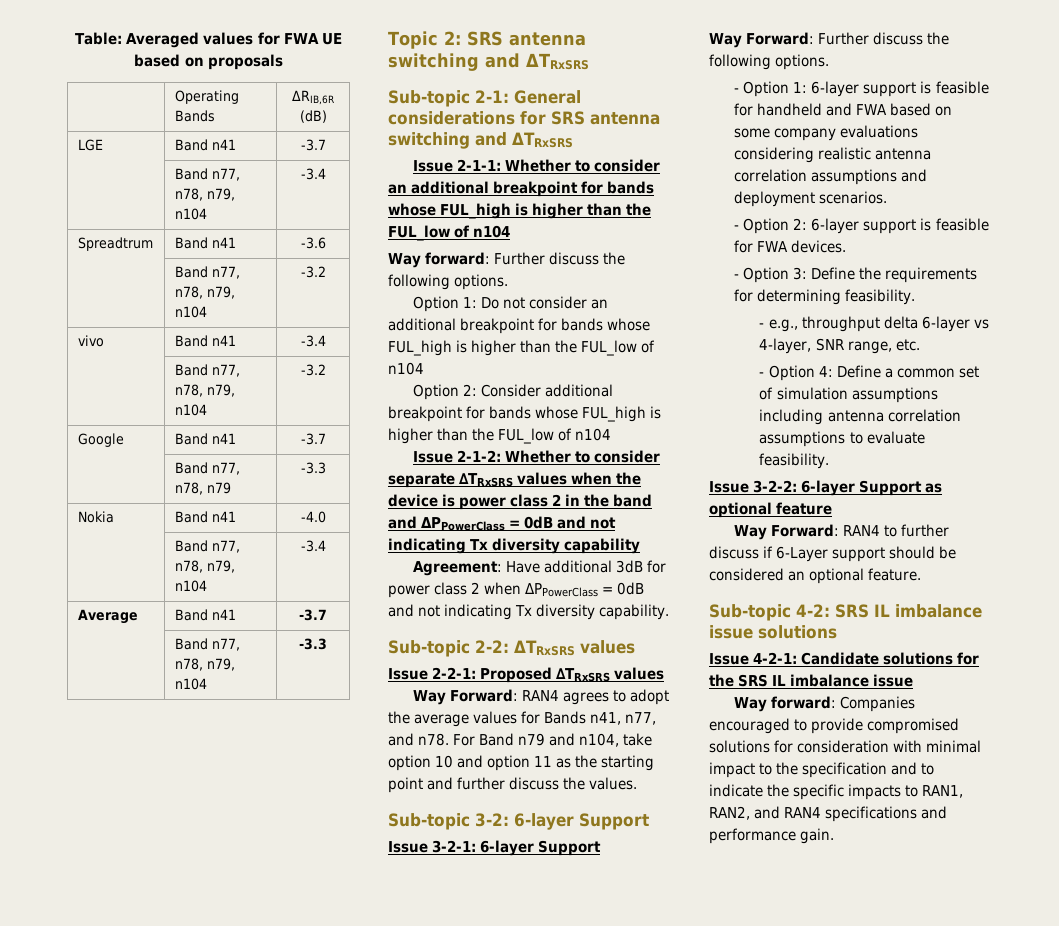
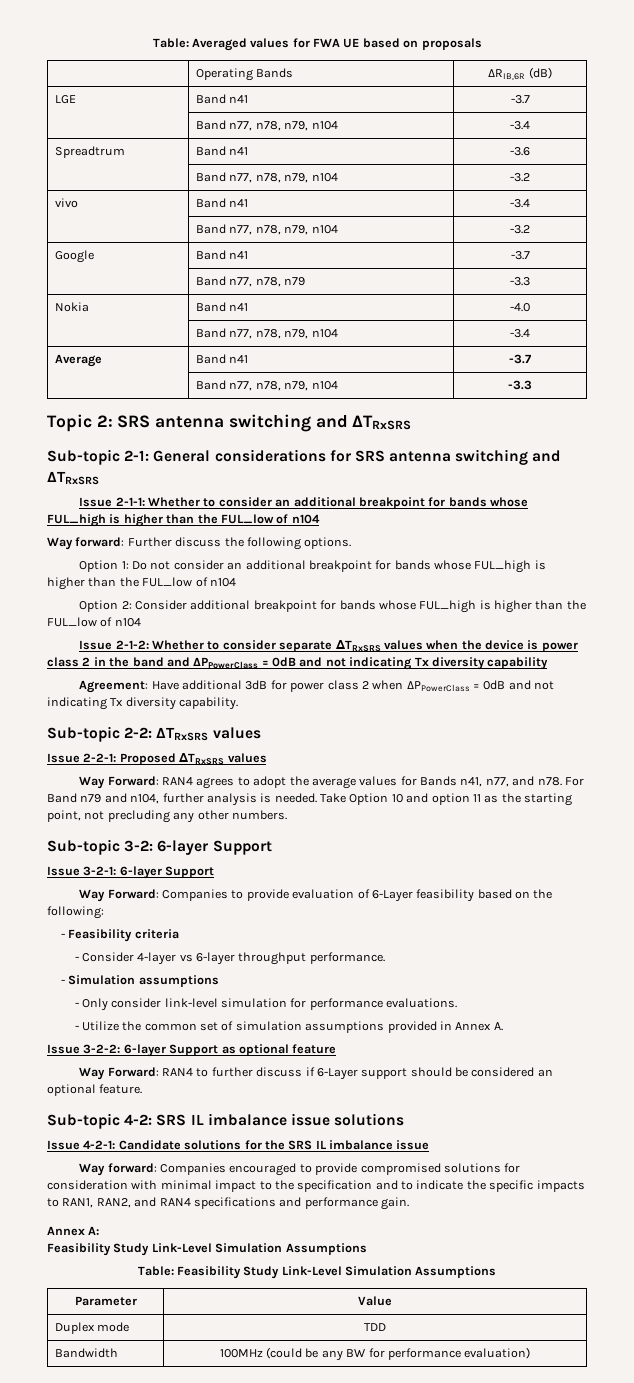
- For Band n79 and n104, take option 10 and option 11 as the starting point and further discuss the values.
+ For Band n79 and n104, further analysis is needed. Take Option 10 and option 11 as the starting point, not precluding any other numbers.
- Way Forward: Further discuss the following options.
- - Option 1: 6-layer support is feasible for handheld and FWA based on some company evaluations considering realistic antenna correlation assumptions and deployment scenarios.
- - Option 2: 6-layer support is feasible for FWA devices.
- - Option 3: Define the requirements for determining feasibility.
- - e.g., throughput delta 6-layer vs 4-layer, SNR range, etc.
- - Option 4: Define a common set of simulation assumptions including antenna correlation assumptions to evaluate feasibility.
+ Way Forward: Companies to provide evaluation of 6-Layer feasibility based on the following:
+ - Feasibility criteria
+ - Consider 4-layer vs 6-layer throughput performance.
+ - Simulation assumptions
+ - Only consider link-level simulation for performance evaluations.
+ - Utilize the common set of simulation assumptions provided in Annex A.
+ Annex A:
+ Feasibility Study Link-Level Simulation Assumptions
+ Table: Feasibility Study Link-Level Simulation Assumptions
+ Parameter | Value
+ Duplex mode | TDD
+ Bandwidth | 100MHz (could be any BW for performance evaluation)

